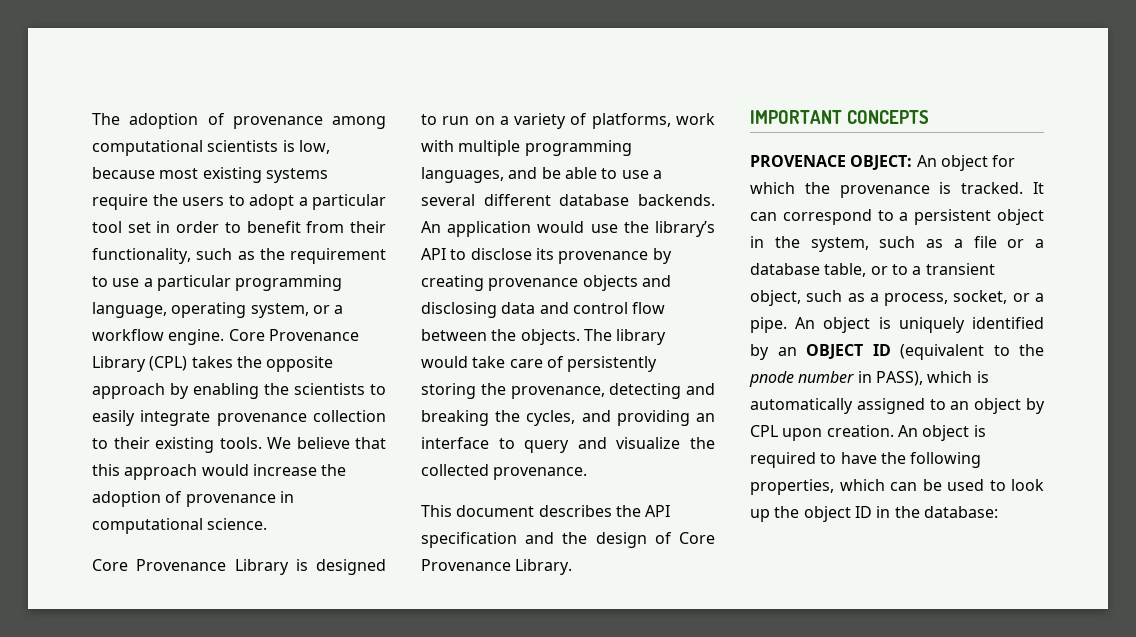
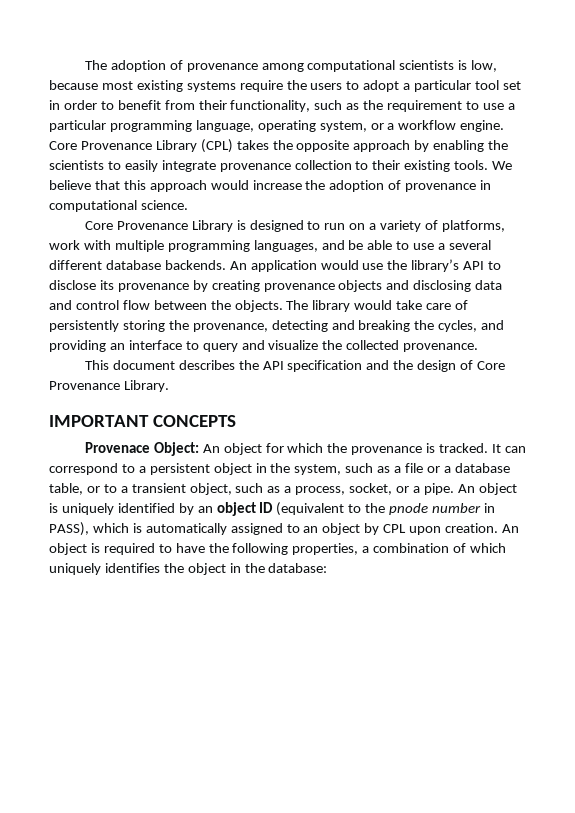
- PROVENACE OBJECT: An object for which the provenance is tracked.
+ Provenace Object: An object for which the provenance is tracked.
- An object is uniquely identified by an OBJECT ID (equivalent to the pnode number in PASS), which is automatically assigned to an object by CPL upon creation.
+ An object is uniquely identified by an object ID (equivalent to the pnode number in PASS), which is automatically assigned to an object by CPL upon creation.
- An object is required to have the following properties, which can be used to look up the object ID in the database:
+ An object is required to have the following properties, a combination of which uniquely identifies the object in the database:

